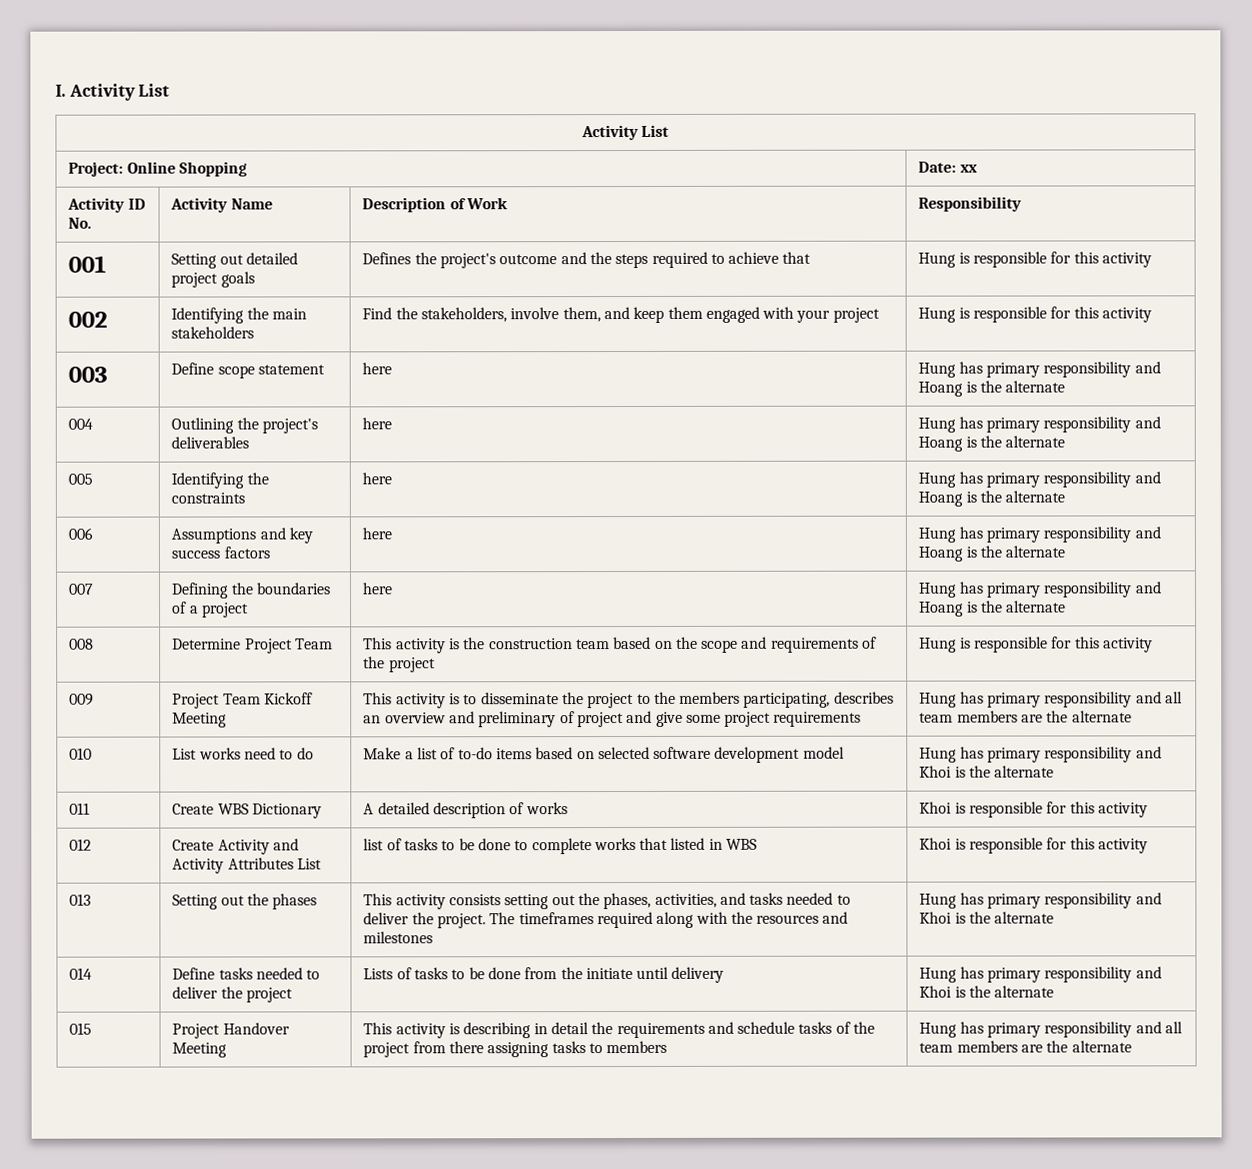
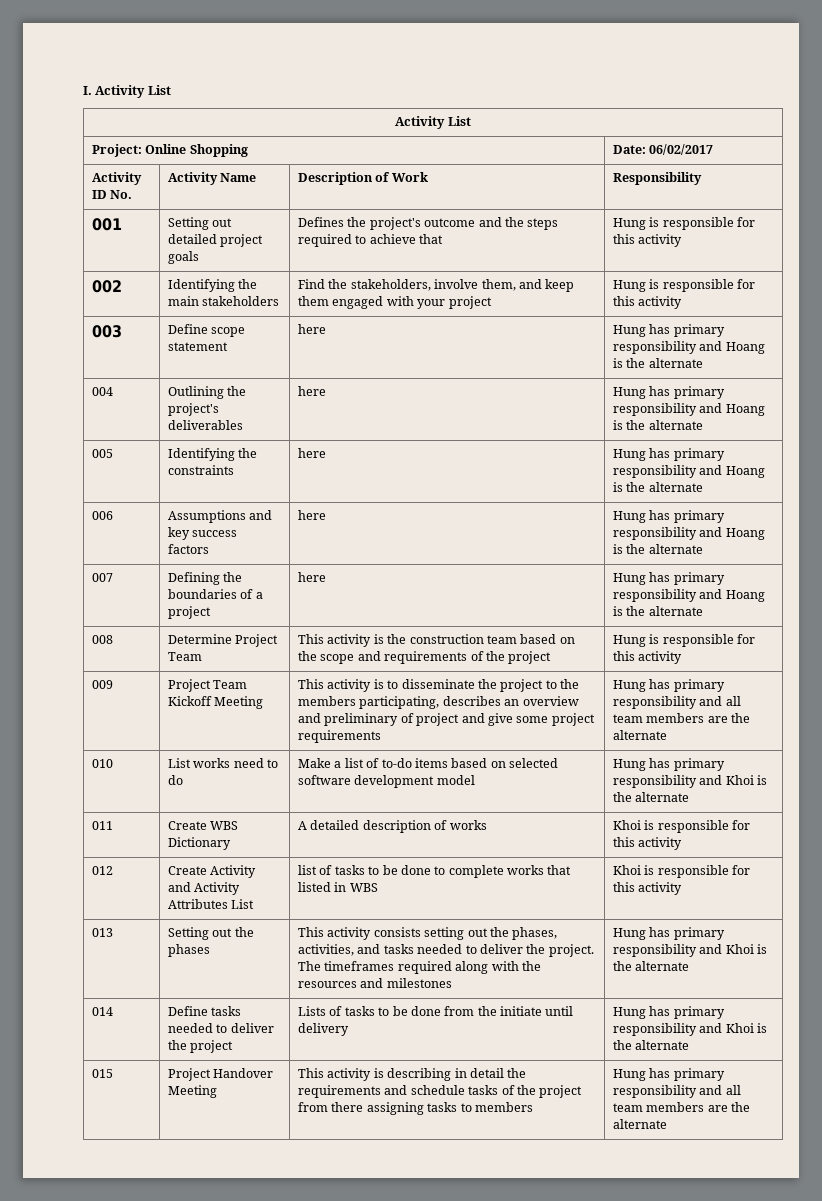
- Project: Online Shopping | Date: xx
+ Project: Online Shopping | Date: 06/02/2017

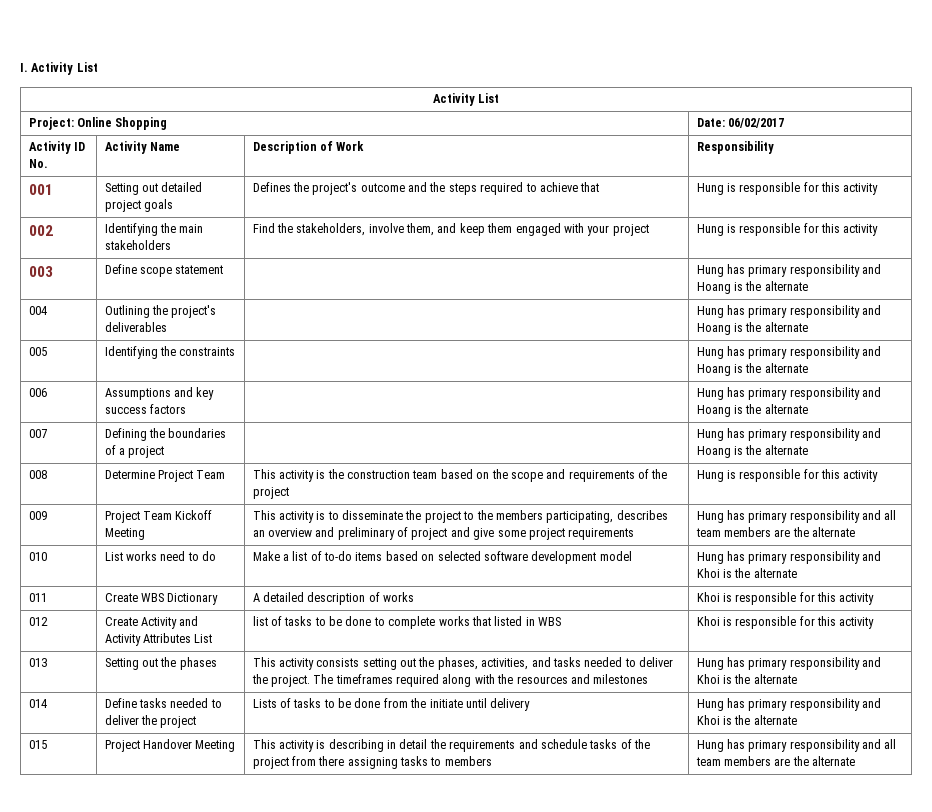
- 003 | Define scope statement | here | Hung has primary responsibility and Hoang is the alternate
+ 003 | Define scope statement | | Hung has primary responsibility and Hoang is the alternate
- 004 | Outlining the project's deliverables | here | Hung has primary responsibility and Hoang is the alternate
+ 004 | Outlining the project's deliverables | | Hung has primary responsibility and Hoang is the alternate
- 005 | Identifying the constraints | here | Hung has primary responsibility and Hoang is the alternate
+ 005 | Identifying the constraints | | Hung has primary responsibility and Hoang is the alternate
- 006 | Assumptions and key success factors | here | Hung has primary responsibility and Hoang is the alternate
+ 006 | Assumptions and key success factors | | Hung has primary responsibility and Hoang is the alternate
- 007 | Defining the boundaries of a project | here | Hung has primary responsibility and Hoang is the alternate
+ 007 | Defining the boundaries of a project | | Hung has primary responsibility and Hoang is the alternate

